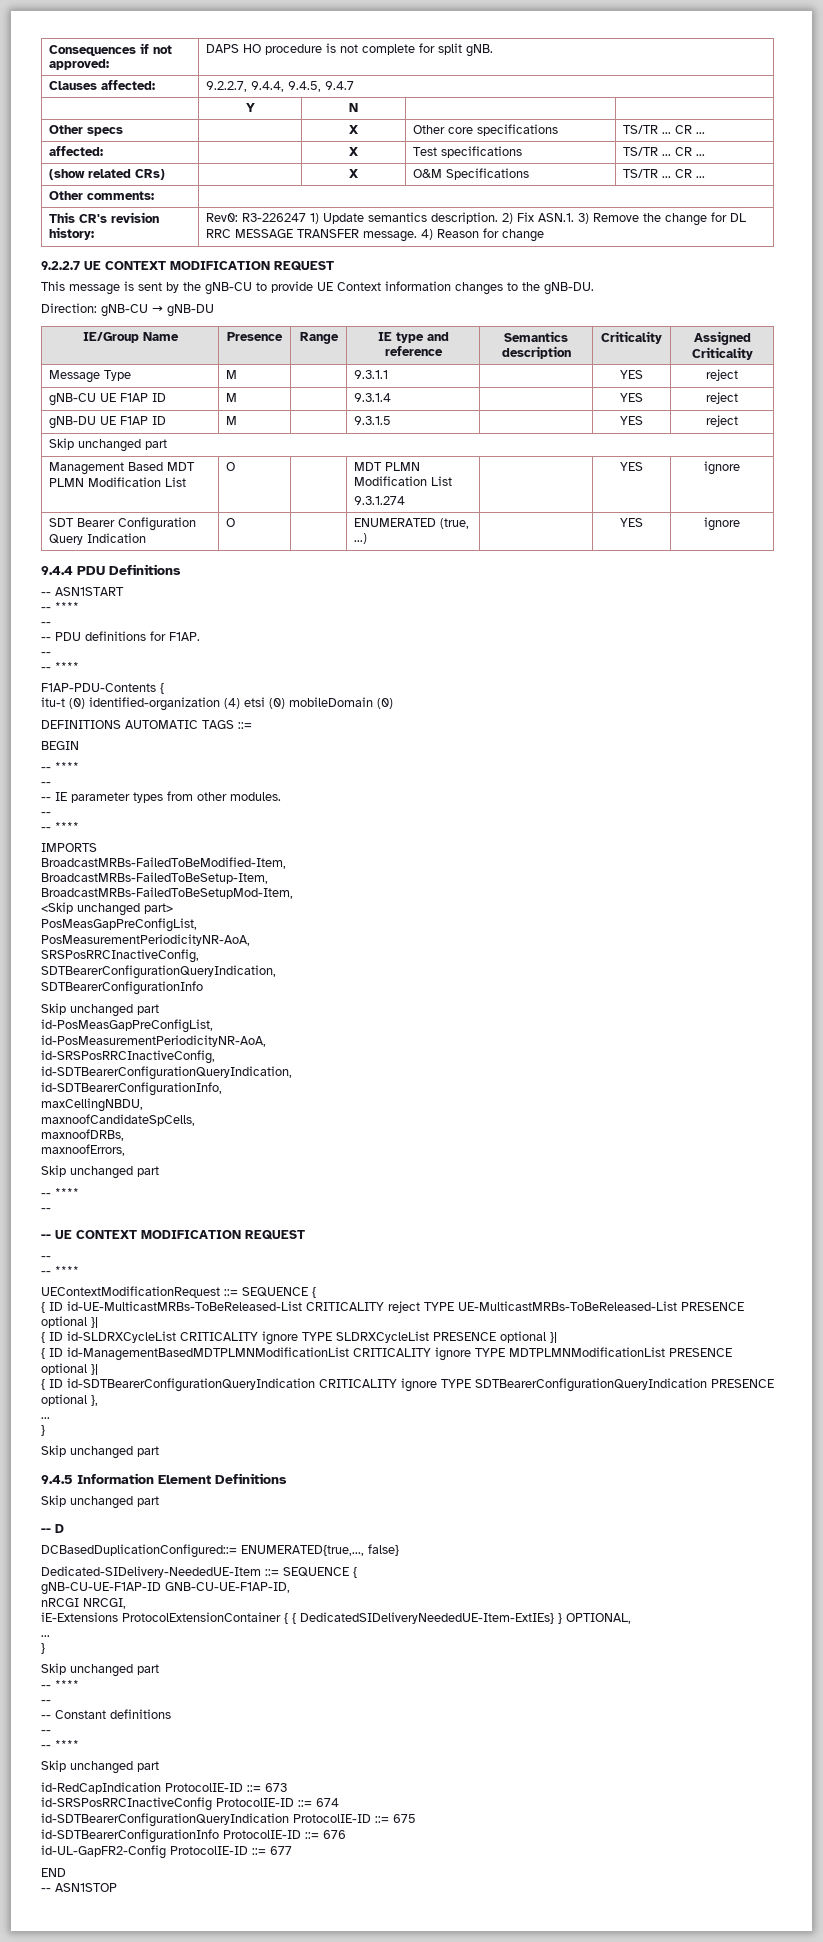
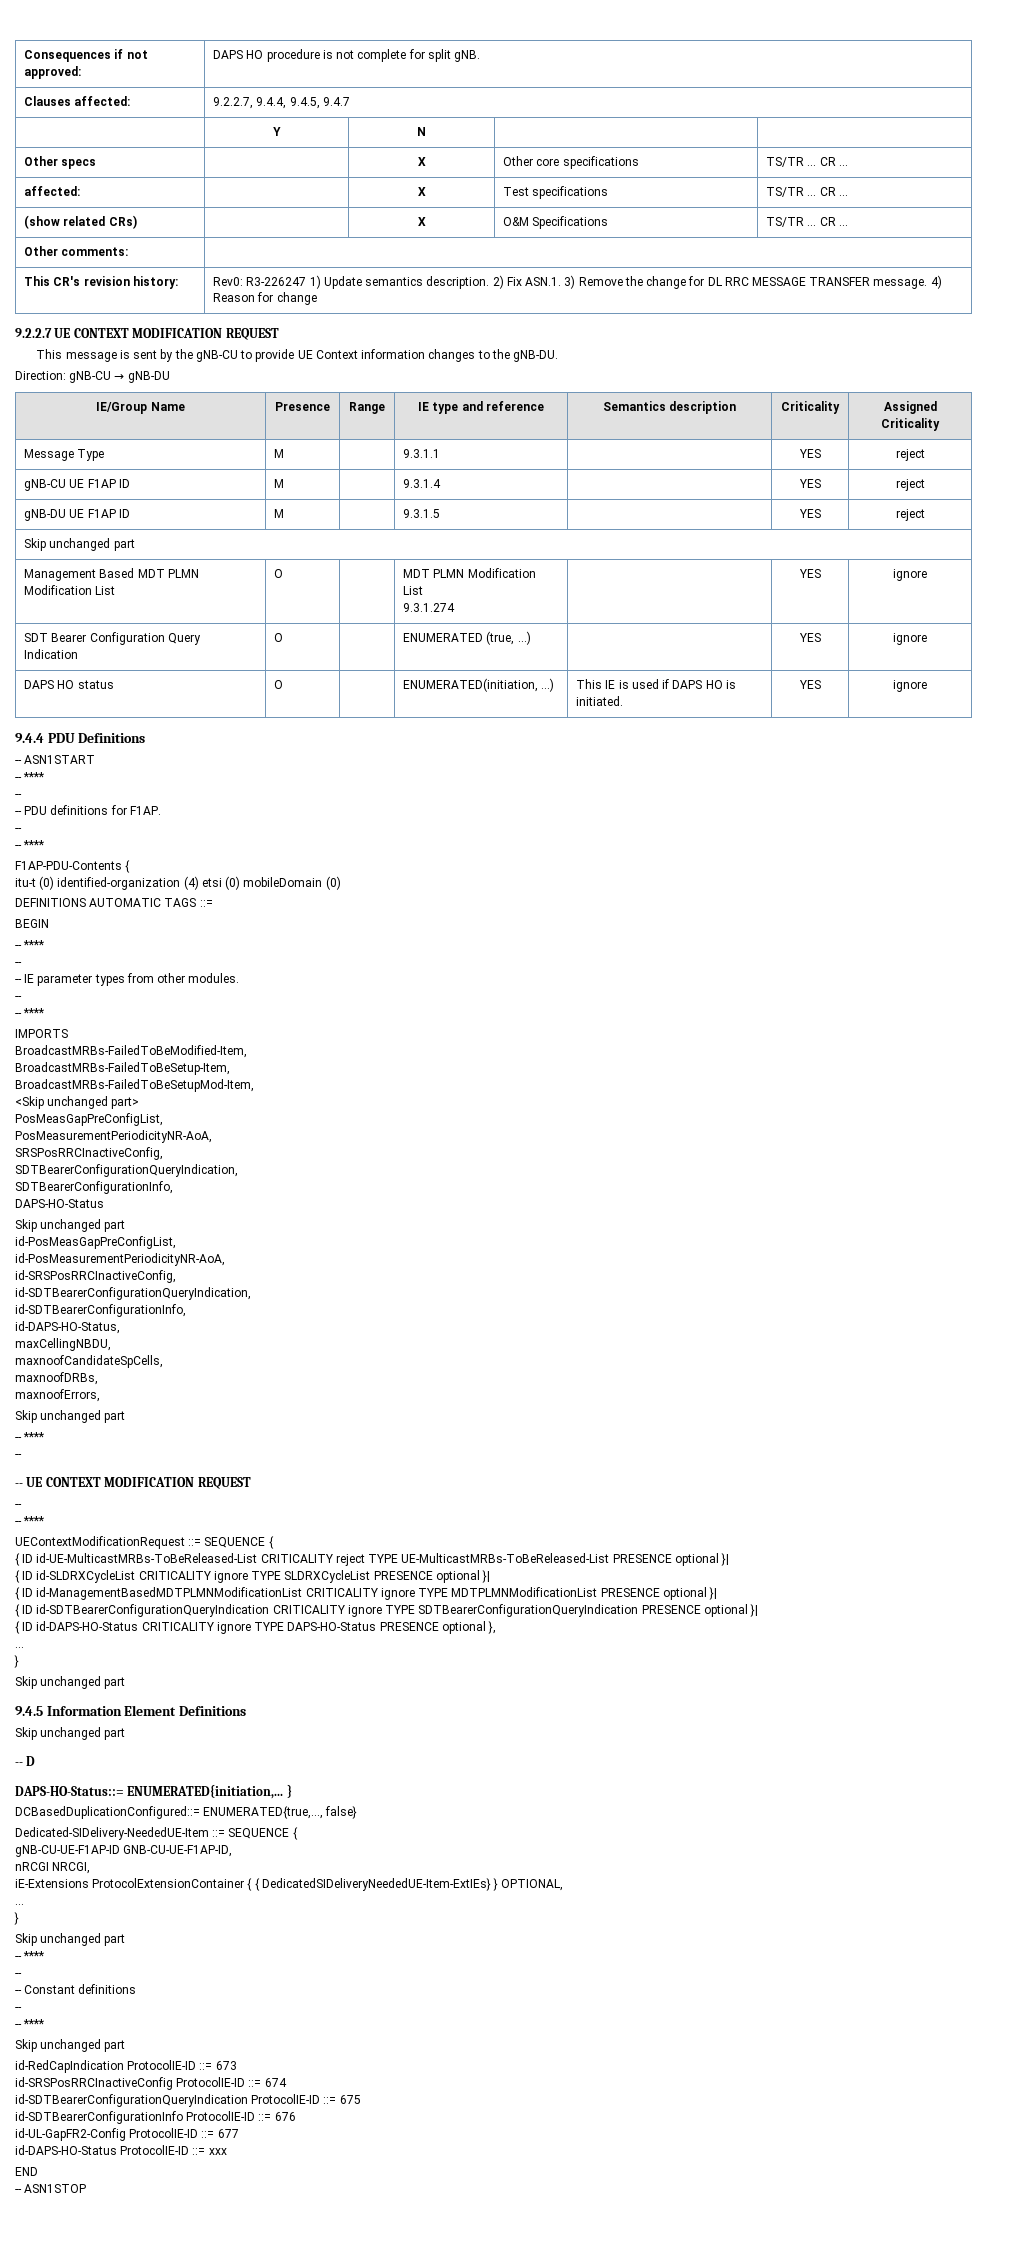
+ DAPS HO status | O | | ENUMERATED(initiation, …) | This IE is used if DAPS HO is initiated. | YES | ignore
- SDTBearerConfigurationInfo
+ SDTBearerConfigurationInfo,
+ DAPS-HO-Status
+ id-DAPS-HO-Status,
- { ID id-SDTBearerConfigurationQueryIndication CRITICALITY ignore TYPE SDTBearerConfigurationQueryIndication PRESENCE optional },
+ { ID id-SDTBearerConfigurationQueryIndication CRITICALITY ignore TYPE SDTBearerConfigurationQueryIndication PRESENCE optional }|
+ { ID id-DAPS-HO-Status CRITICALITY ignore TYPE DAPS-HO-Status PRESENCE optional },
+ DAPS-HO-Status::= ENUMERATED{initiation,... }
+ id-DAPS-HO-Status ProtocolIE-ID ::= xxx

